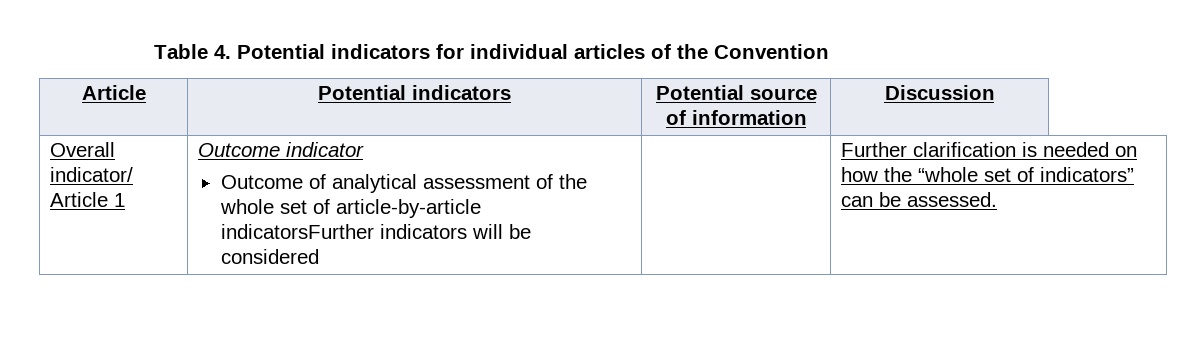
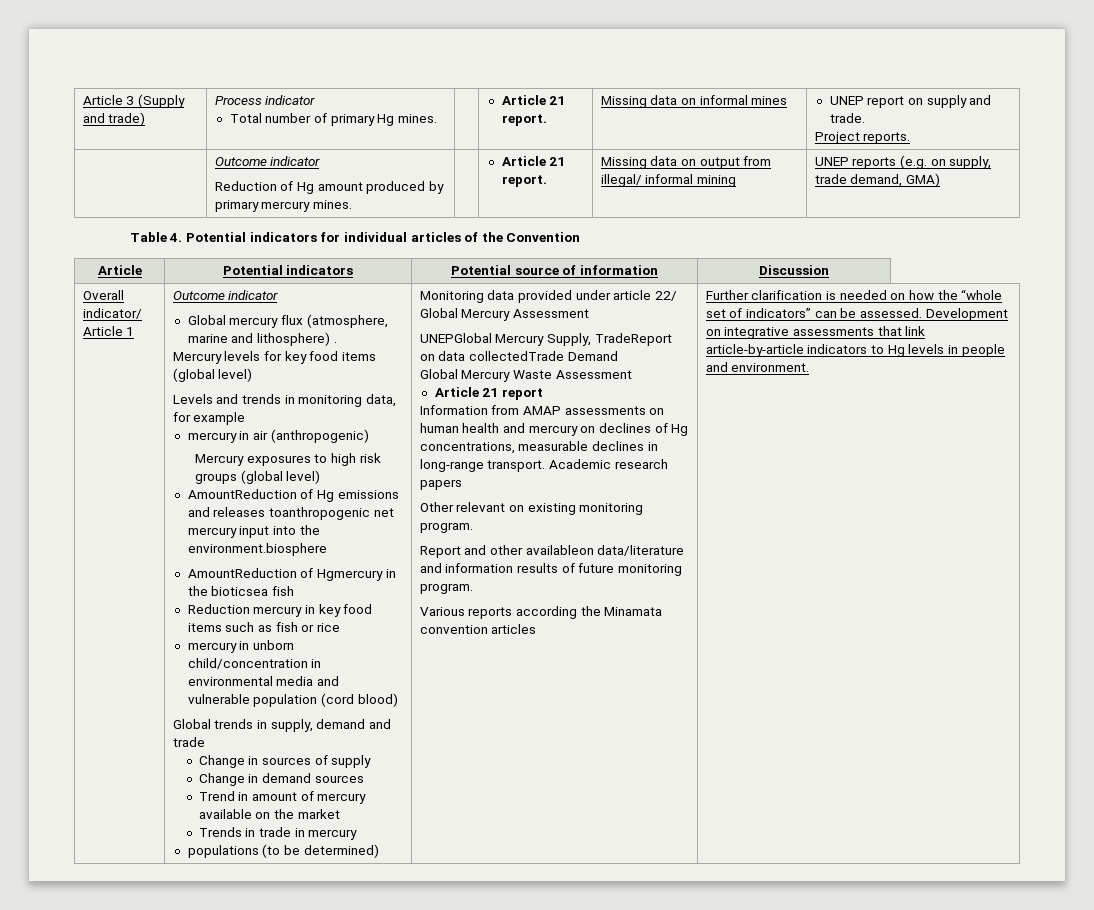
+ Article 3 (Supply and trade) | Process indicator
+ Total number of primary Hg mines. | | Article 21 report. | Missing data on informal mines | UNEP report on supply and trade.
+ Project reports.
+ | Outcome indicator
+ Reduction of Hg amount produced by primary mercury mines. | | Article 21 report. | Missing data on output from illegal/ informal mining | UNEP reports (e.g. on supply, trade demand, GMA)
- Outcome of analytical assessment of the whole set of article-by-article indicatorsFurther indicators will be considered
+ Global mercury flux (atmosphere, marine and lithosphere) .
+ Mercury levels for key food items (global level)
+ Levels and trends in monitoring data, for example
+ mercury in air (anthropogenic)
+ Mercury exposures to high risk groups (global level)
+ AmountReduction of Hg emissions and releases toanthropogenic net mercury input into the environment.biosphere
+ AmountReduction of Hgmercury in the bioticsea fish
+ Reduction mercury in key food items such as fish or rice
+ mercury in unborn child/concentration in environmental media and vulnerable population (cord blood)
+ Global trends in supply, demand and trade
+ Change in sources of supply
+ Change in demand sources
+ Trend in amount of mercury available on the market
+ Trends in trade in mercury
+ populations (to be determined) | Monitoring data provided under article 22/ Global Mercury Assessment
+ UNEPGlobal Mercury Supply, TradeReport on data collectedTrade Demand
+ Global Mercury Waste Assessment
+ Article 21 report
+ Information from AMAP assessments on human health and mercury on declines of Hg concentrations, measurable declines in long-range transport. Academic research papers
+ Other relevant on existing monitoring program.
+ Report and other availableon data/literature and information results of future monitoring program.
+ Various reports according the Minamata convention articles
+ Development on integrative assessments that link article-by-article indicators to Hg levels in people and environment.

